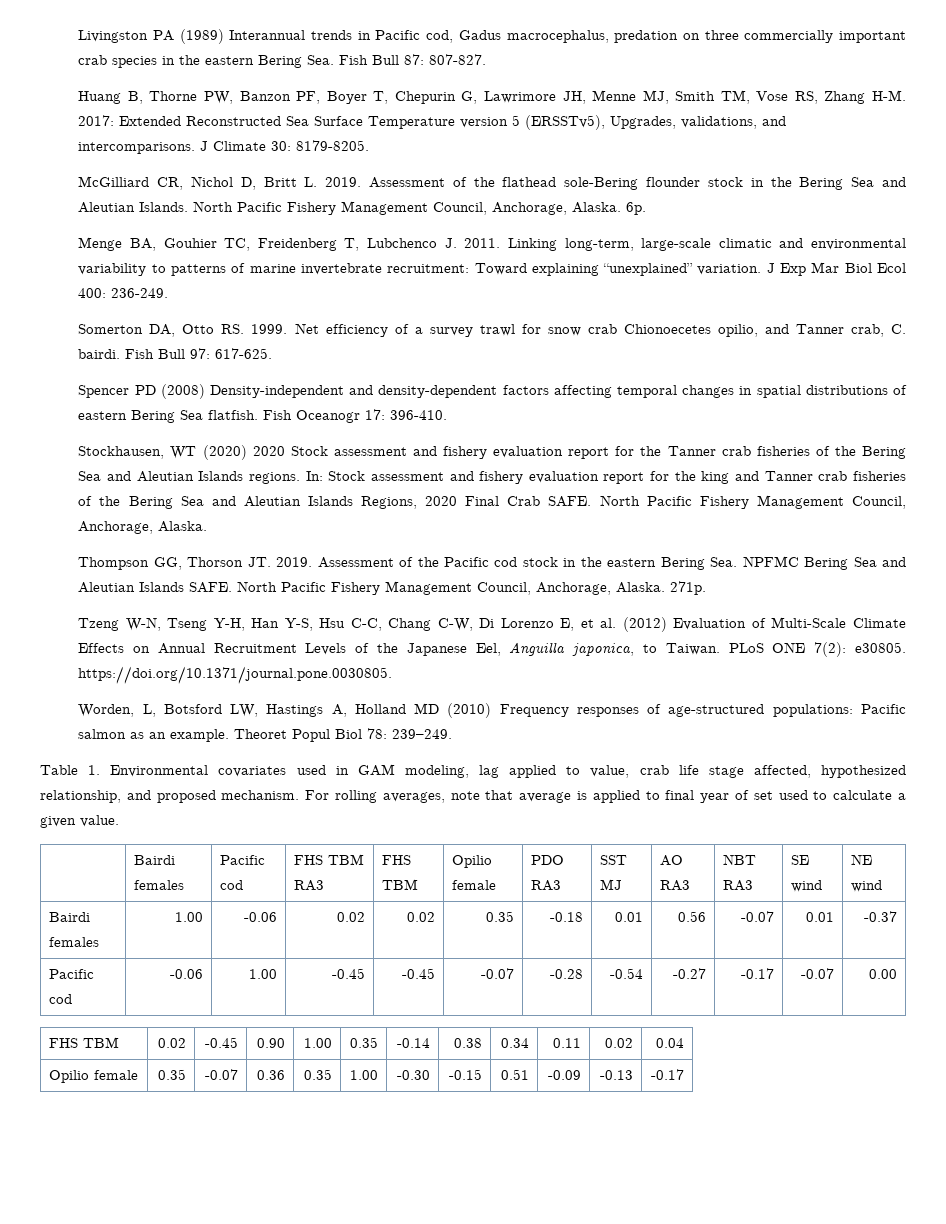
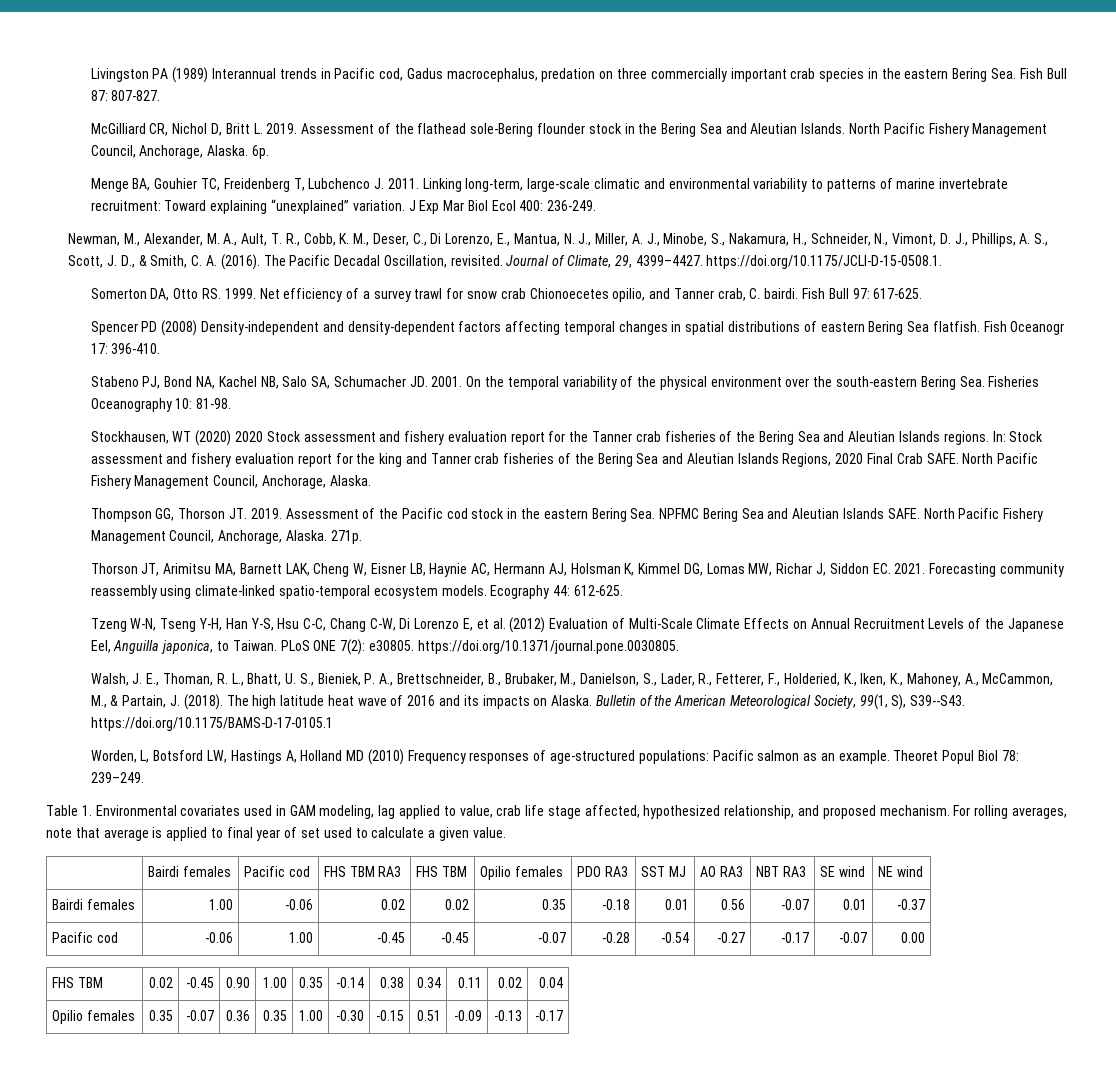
- Huang B, Thorne PW, Banzon PF, Boyer T, Chepurin G, Lawrimore JH, Menne MJ, Smith TM, Vose RS, Zhang H-M. 2017: Extended Reconstructed Sea Surface Temperature version 5 (ERSSTv5), Upgrades, validations, and intercomparisons. J Climate 30: 8179-8205.
+ Newman, M., Alexander, M. A., Ault, T. R., Cobb, K. M., Deser, C., Di Lorenzo, E., Mantua, N. J., Miller, A. J., Minobe, S., Nakamura, H., Schneider, N., Vimont, D. J., Phillips, A. S., Scott, J. D., & Smith, C. A. (2016). The Pacific Decadal Oscillation, revisited. Journal of Climate, 29, 4399–4427. https://doi.org/10.1175/JCLI-D-15-0508.1.
+ Stabeno PJ, Bond NA, Kachel NB, Salo SA, Schumacher JD. 2001. On the temporal variability of the physical environment over the south-eastern Bering Sea. Fisheries Oceanography 10: 81-98.
+ Thorson JT, Arimitsu MA, Barnett LAK, Cheng W, Eisner LB, Haynie AC, Hermann AJ, Holsman K, Kimmel DG, Lomas MW, Richar J, Siddon EC. 2021. Forecasting community reassembly using climate-linked spatio-temporal ecosystem models. Ecography 44: 612-625.
+ Walsh, J. E., Thoman, R. L., Bhatt, U. S., Bieniek, P. A., Brettschneider, B., Brubaker, M., Danielson, S., Lader, R., Fetterer, F., Holderied, K., Iken, K., Mahoney, A., McCammon, M., & Partain, J. (2018). The high latitude heat wave of 2016 and its impacts on Alaska. Bulletin of the American Meteorological Society, 99(1, S), S39--S43. https://doi.org/10.1175/BAMS-D-17-0105.1
- | Bairdi females | Pacific cod | FHS TBM RA3 | FHS TBM | Opilio female | PDO RA3 | SST MJ | AO RA3 | NBT RA3 | SE wind | NE wind
+ | Bairdi females | Pacific cod | FHS TBM RA3 | FHS TBM | Opilio females | PDO RA3 | SST MJ | AO RA3 | NBT RA3 | SE wind | NE wind
- Opilio female | 0.35 | -0.07 | 0.36 | 0.35 | 1.00 | -0.30 | -0.15 | 0.51 | -0.09 | -0.13 | -0.17
+ Opilio females | 0.35 | -0.07 | 0.36 | 0.35 | 1.00 | -0.30 | -0.15 | 0.51 | -0.09 | -0.13 | -0.17

